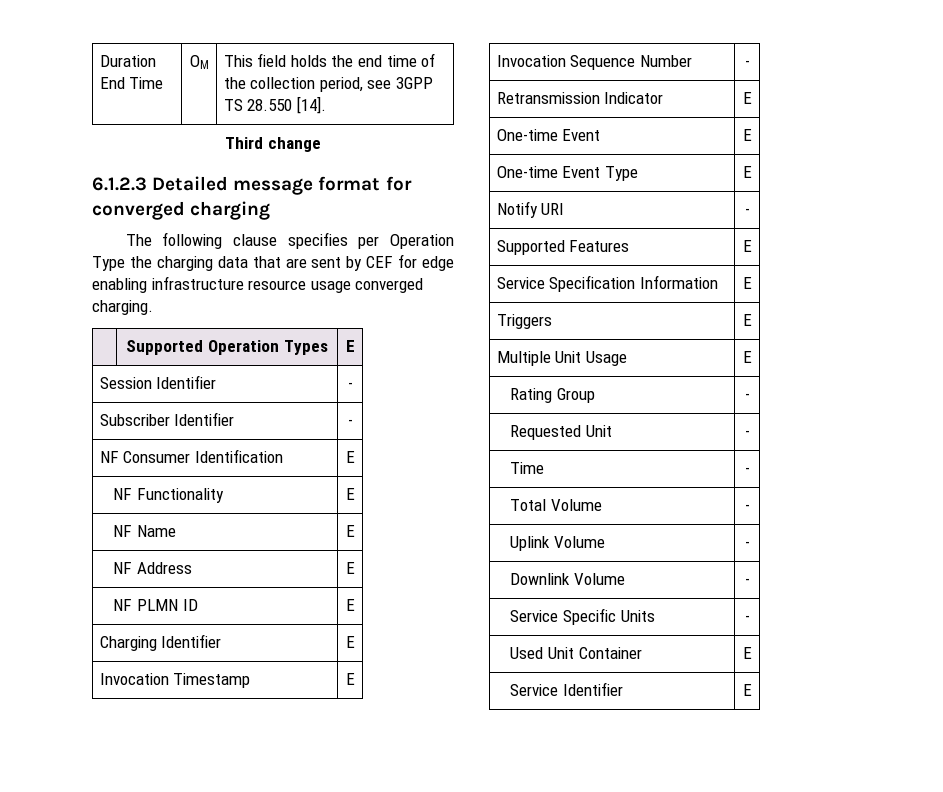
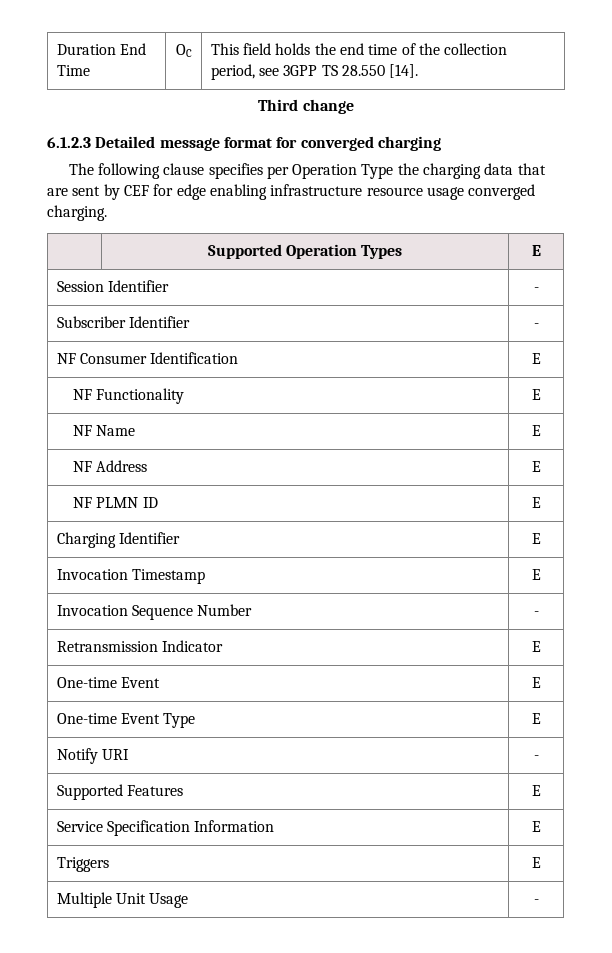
- Duration End Time | OM | This field holds the end time of the collection period, see 3GPP TS 28.550 [14].
+ Duration End Time | OC | This field holds the end time of the collection period, see 3GPP TS 28.550 [14].
- Multiple Unit Usage | E
- Rating Group | -
- Requested Unit | -
- Time | -
- Total Volume | -
- Uplink Volume | -
- Downlink Volume | -
- Service Specific Units | -
- Used Unit Container | E
- Service Identifier | E
+ Multiple Unit Usage | -

